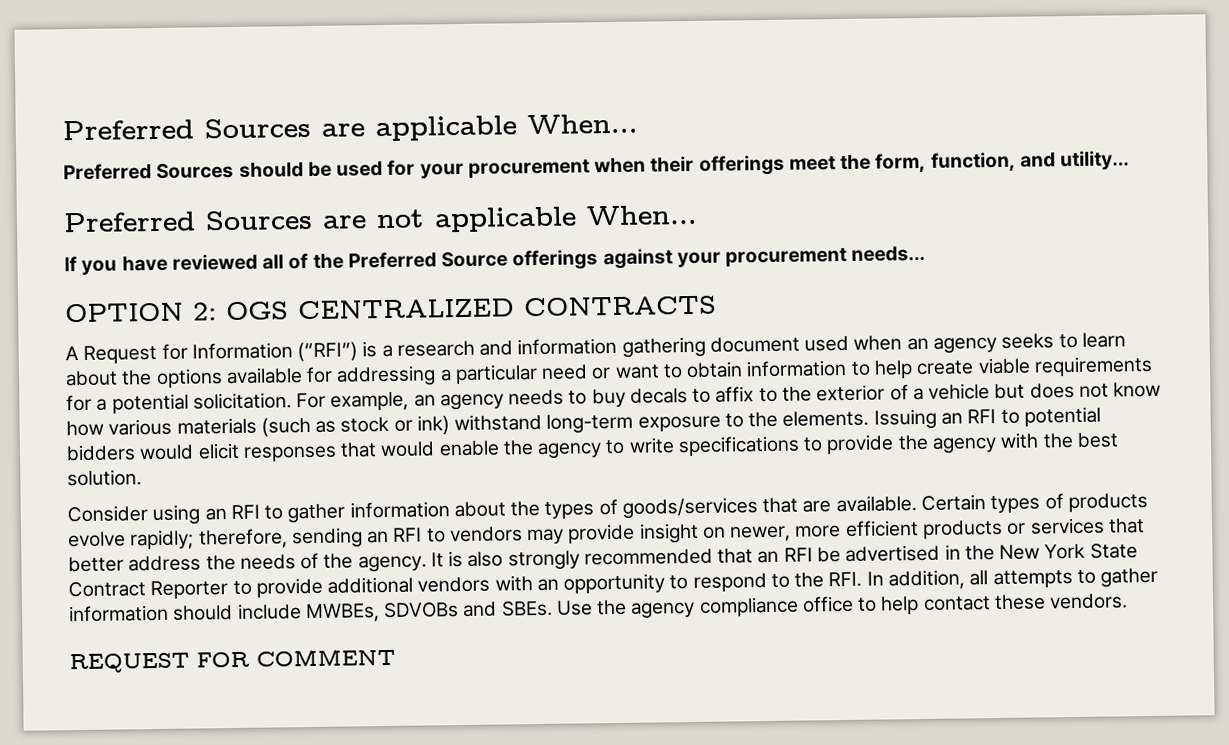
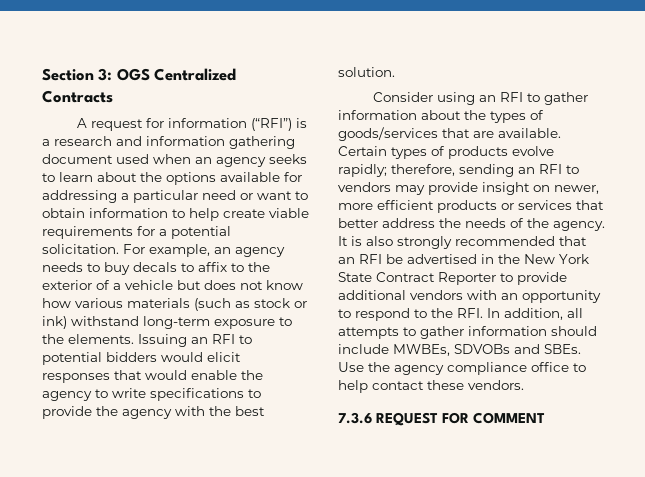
- Preferred Sources are applicable When…
- Preferred Sources should be used for your procurement when their offerings meet the form, function, and utility…
- Preferred Sources are not applicable When…
- If you have reviewed all of the Preferred Source offerings against your procurement needs…
- OPTION 2: OGS CENTRALIZED CONTRACTS
- A Request for Information (“RFI”) is a research and information gathering document used when an agency seeks to learn about the options available for addressing a particular need or want to obtain information to help create viable requirements for a potential solicitation.
+ Section 3: OGS Centralized Contracts
+ A request for information (“RFI”) is a research and information gathering document used when an agency seeks to learn about the options available for addressing a particular need or want to obtain information to help create viable requirements for a potential solicitation.
- REQUEST FOR COMMENT
+ 7.3.6 REQUEST FOR COMMENT

